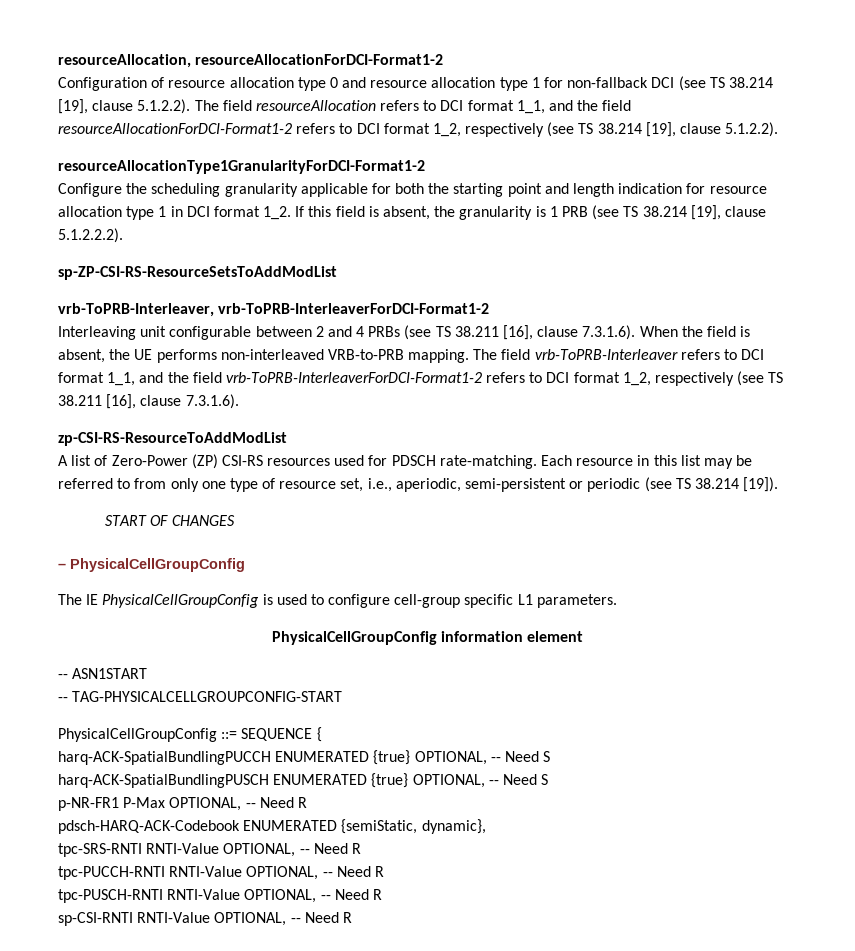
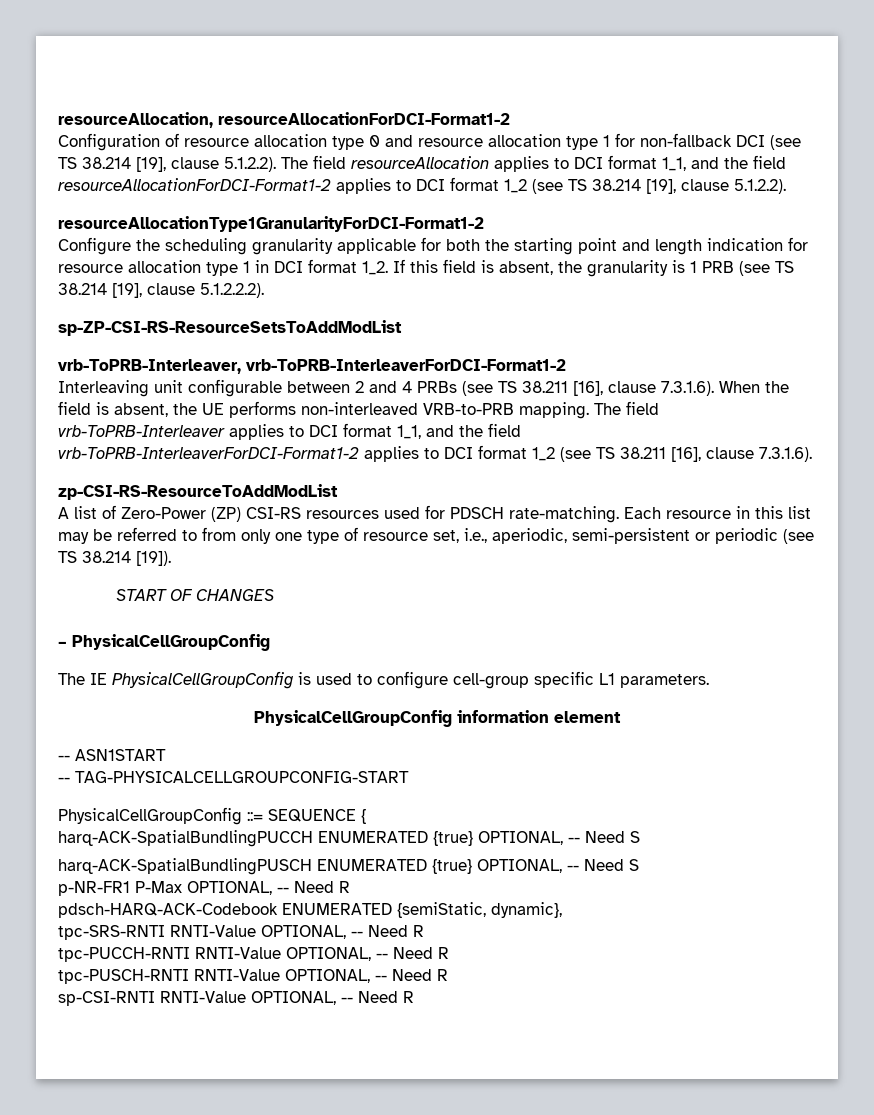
- Configuration of resource allocation type 0 and resource allocation type 1 for non-fallback DCI (see TS 38.214 [19], clause 5.1.2.2). The field resourceAllocation refers to DCI format 1_1, and the field resourceAllocationForDCI-Format1-2 refers to DCI format 1_2, respectively (see TS 38.214 [19], clause 5.1.2.2).
+ Configuration of resource allocation type 0 and resource allocation type 1 for non-fallback DCI (see TS 38.214 [19], clause 5.1.2.2). The field resourceAllocation applies to DCI format 1_1, and the field resourceAllocationForDCI-Format1-2 applies to DCI format 1_2 (see TS 38.214 [19], clause 5.1.2.2).
- The field vrb-ToPRB-Interleaver refers to DCI format 1_1, and the field vrb-ToPRB-InterleaverForDCI-Format1-2 refers to DCI format 1_2, respectively (see TS 38.211 [16], clause 7.3.1.6).
+ The field vrb-ToPRB-Interleaver applies to DCI format 1_1, and the field vrb-ToPRB-InterleaverForDCI-Format1-2 applies to DCI format 1_2 (see TS 38.211 [16], clause 7.3.1.6).

